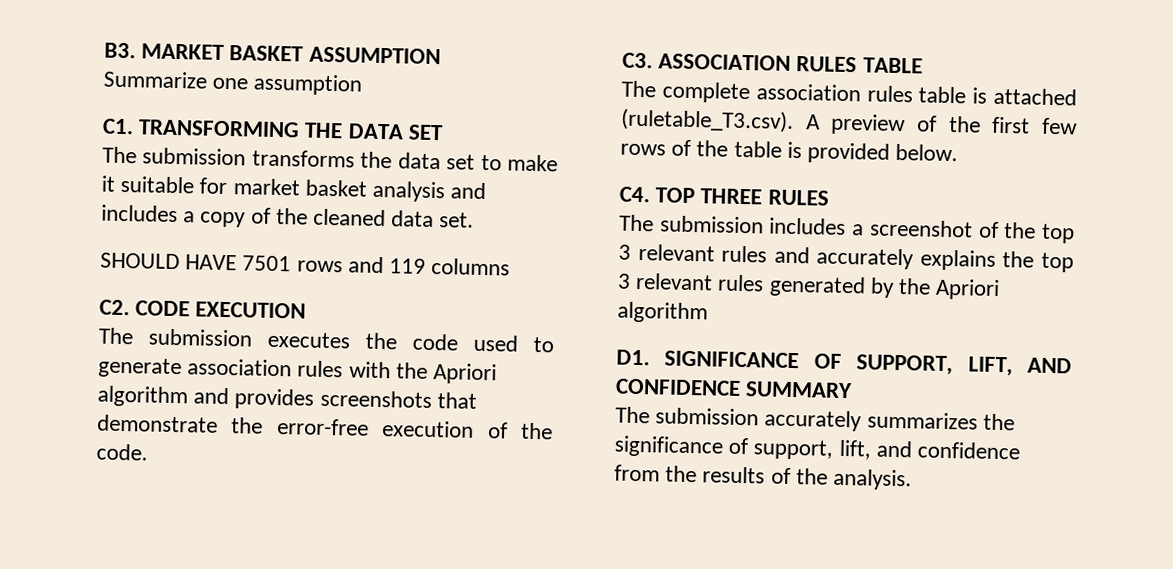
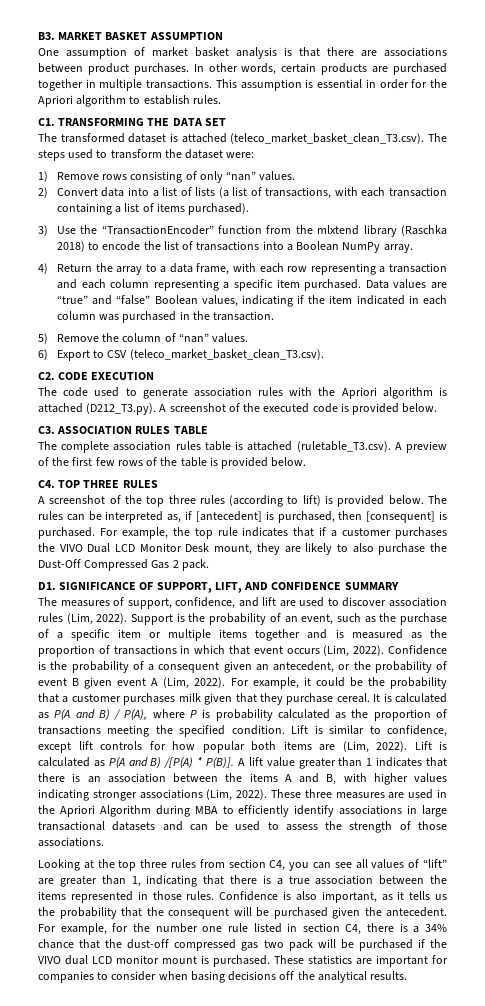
- Summarize one assumption
+ One assumption of market basket analysis is that there are associations between product purchases. In other words, certain products are purchased together in multiple transactions. This assumption is essential in order for the Apriori algorithm to establish rules.
- The submission transforms the data set to make it suitable for market basket analysis and includes a copy of the cleaned data set.
- SHOULD HAVE 7501 rows and 119 columns
+ The transformed dataset is attached (teleco_market_basket_clean_T3.csv). The steps used to transform the dataset were:
+ 1) Remove rows consisting of only “nan” values.
+ 2) Convert data into a list of lists (a list of transactions, with each transaction containing a list of items purchased).
+ 3) Use the “TransactionEncoder” function from the mlxtend library (Raschka 2018) to encode the list of transactions into a Boolean NumPy array.
+ 4) Return the array to a data frame, with each row representing a transaction and each column representing a specific item purchased. Data values are “true” and “false” Boolean values, indicating if the item indicated in each column was purchased in the transaction.
+ 5) Remove the column of “nan” values.
+ 6) Export to CSV (teleco_market_basket_clean_T3.csv).
- The submission executes the code used to generate association rules with the Apriori algorithm and provides screenshots that demonstrate the error-free execution of the code.
+ The code used to generate association rules with the Apriori algorithm is attached (D212_T3.py). A screenshot of the executed code is provided below.
- The submission includes a screenshot of the top 3 relevant rules and accurately explains the top 3 relevant rules generated by the Apriori algorithm
+ A screenshot of the top three rules (according to lift) is provided below. The rules can be interpreted as, if [antecedent] is purchased, then [consequent] is purchased. For example, the top rule indicates that if a customer purchases the VIVO Dual LCD Monitor Desk mount, they are likely to also purchase the Dust-Off Compressed Gas 2 pack.
- The submission accurately summarizes the significance of support, lift, and confidence from the results of the analysis.
+ The measures of support, confidence, and lift are used to discover association rules (Lim, 2022). Support is the probability of an event, such as the purchase of a specific item or multiple items together and is measured as the proportion of transactions in which that event occurs (Lim, 2022). Confidence is the probability of a consequent given an antecedent, or the probability of event B given event A (Lim, 2022). For example, it could be the probability that a customer purchases milk given that they purchase cereal. It is calculated as P(A and B) / P(A), where P is probability calculated as the proportion of transactions meeting the specified condition. Lift is similar to confidence, except lift controls for how popular both items are (Lim, 2022). Lift is calculated as P(A and B) /[P(A) * P(B)]. A lift value greater than 1 indicates that there is an association between the items A and B, with higher values indicating stronger associations (Lim, 2022). These three measures are used in the Apriori Algorithm during MBA to efficiently identify associations in large transactional datasets and can be used to assess the strength of those associations.
+ Looking at the top three rules from section C4, you can see all values of “lift” are greater than 1, indicating that there is a true association between the items represented in those rules. Confidence is also important, as it tells us the probability that the consequent will be purchased given the antecedent. For example, for the number one rule listed in section C4, there is a 34% chance that the dust-off compressed gas two pack will be purchased if the VIVO dual LCD monitor mount is purchased. These statistics are important for companies to consider when basing decisions off the analytical results.

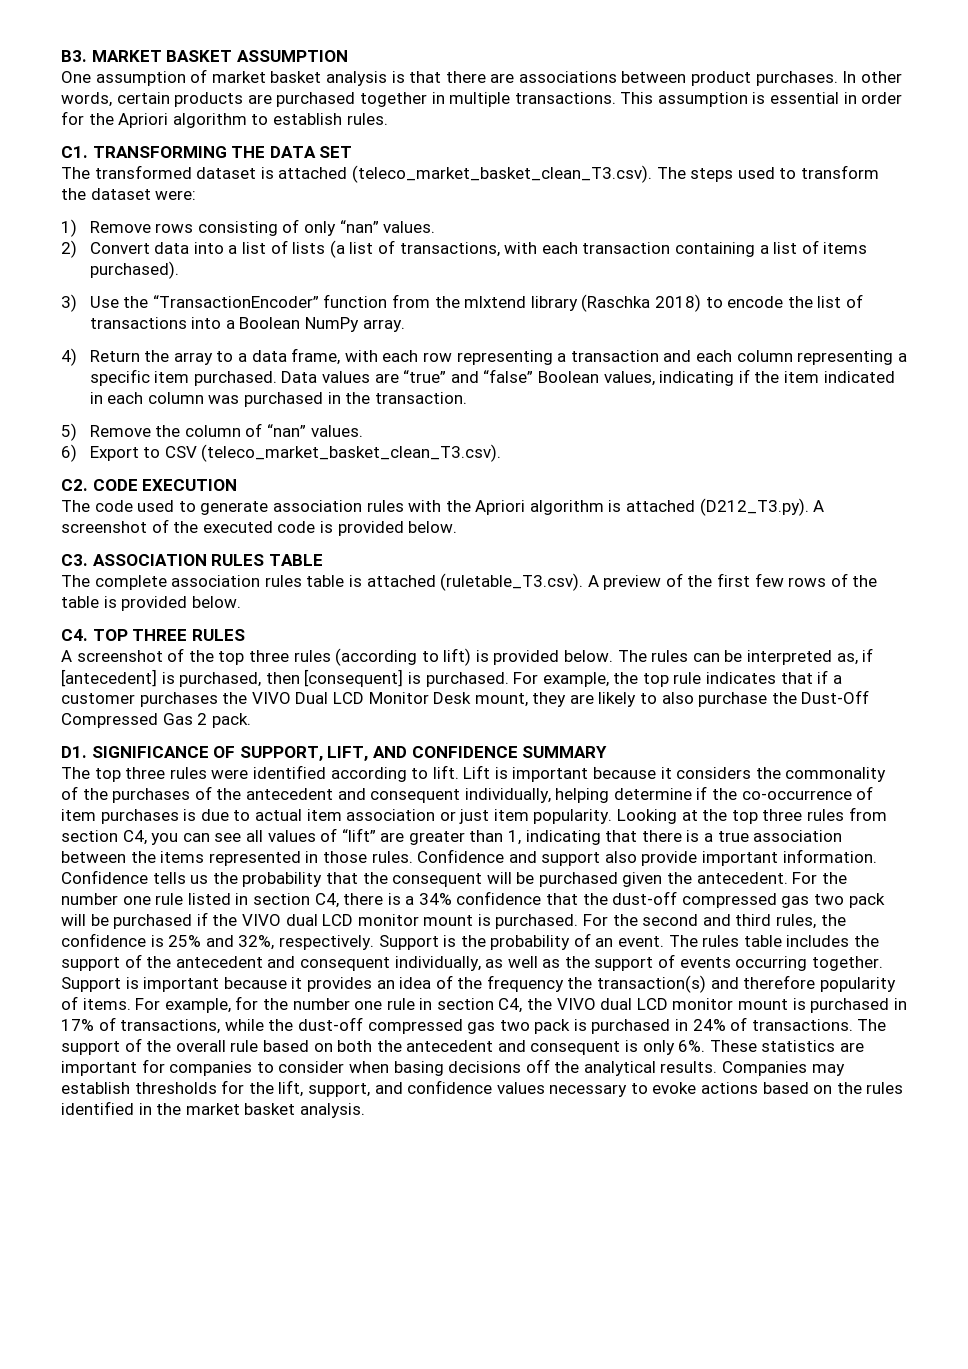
- The measures of support, confidence, and lift are used to discover association rules (Lim, 2022). Support is the probability of an event, such as the purchase of a specific item or multiple items together and is measured as the proportion of transactions in which that event occurs (Lim, 2022). Confidence is the probability of a consequent given an antecedent, or the probability of event B given event A (Lim, 2022). For example, it could be the probability that a customer purchases milk given that they purchase cereal. It is calculated as P(A and B) / P(A), where P is probability calculated as the proportion of transactions meeting the specified condition. Lift is similar to confidence, except lift controls for how popular both items are (Lim, 2022). Lift is calculated as P(A and B) /[P(A) * P(B)]. A lift value greater than 1 indicates that there is an association between the items A and B, with higher values indicating stronger associations (Lim, 2022). These three measures are used in the Apriori Algorithm during MBA to efficiently identify associations in large transactional datasets and can be used to assess the strength of those associations.
- Looking at the top three rules from section C4, you can see all values of “lift” are greater than 1, indicating that there is a true association between the items represented in those rules.
+ The top three rules were identified according to lift. Lift is important because it considers the commonality of the purchases of the antecedent and consequent individually, helping determine if the co-occurrence of item purchases is due to actual item association or just item popularity. Looking at the top three rules from section C4, you can see all values of “lift” are greater than 1, indicating that there is a true association between the items represented in those rules.
- Confidence is also important, as it tells us the probability that the consequent will be purchased given the antecedent.
+ Confidence and support also provide important information. Confidence tells us the probability that the consequent will be purchased given the antecedent.
- For example, for the number one rule listed in section C4, there is a 34% chance that the dust-off compressed gas two pack will be purchased if the VIVO dual LCD monitor mount is purchased.
+ For the number one rule listed in section C4, there is a 34% confidence that the dust-off compressed gas two pack will be purchased if the VIVO dual LCD monitor mount is purchased.
+ For the second and third rules, the confidence is 25% and 32%, respectively. Support is the probability of an event. The rules table includes the support of the antecedent and consequent individually, as well as the support of events occurring together. Support is important because it provides an idea of the frequency the transaction(s) and therefore popularity of items. For example, for the number one rule in section C4, the VIVO dual LCD monitor mount is purchased in 17% of transactions, while the dust-off compressed gas two pack is purchased in 24% of transactions. The support of the overall rule based on both the antecedent and consequent is only 6%.
+ Companies may establish thresholds for the lift, support, and confidence values necessary to evoke actions based on the rules identified in the market basket analysis.

